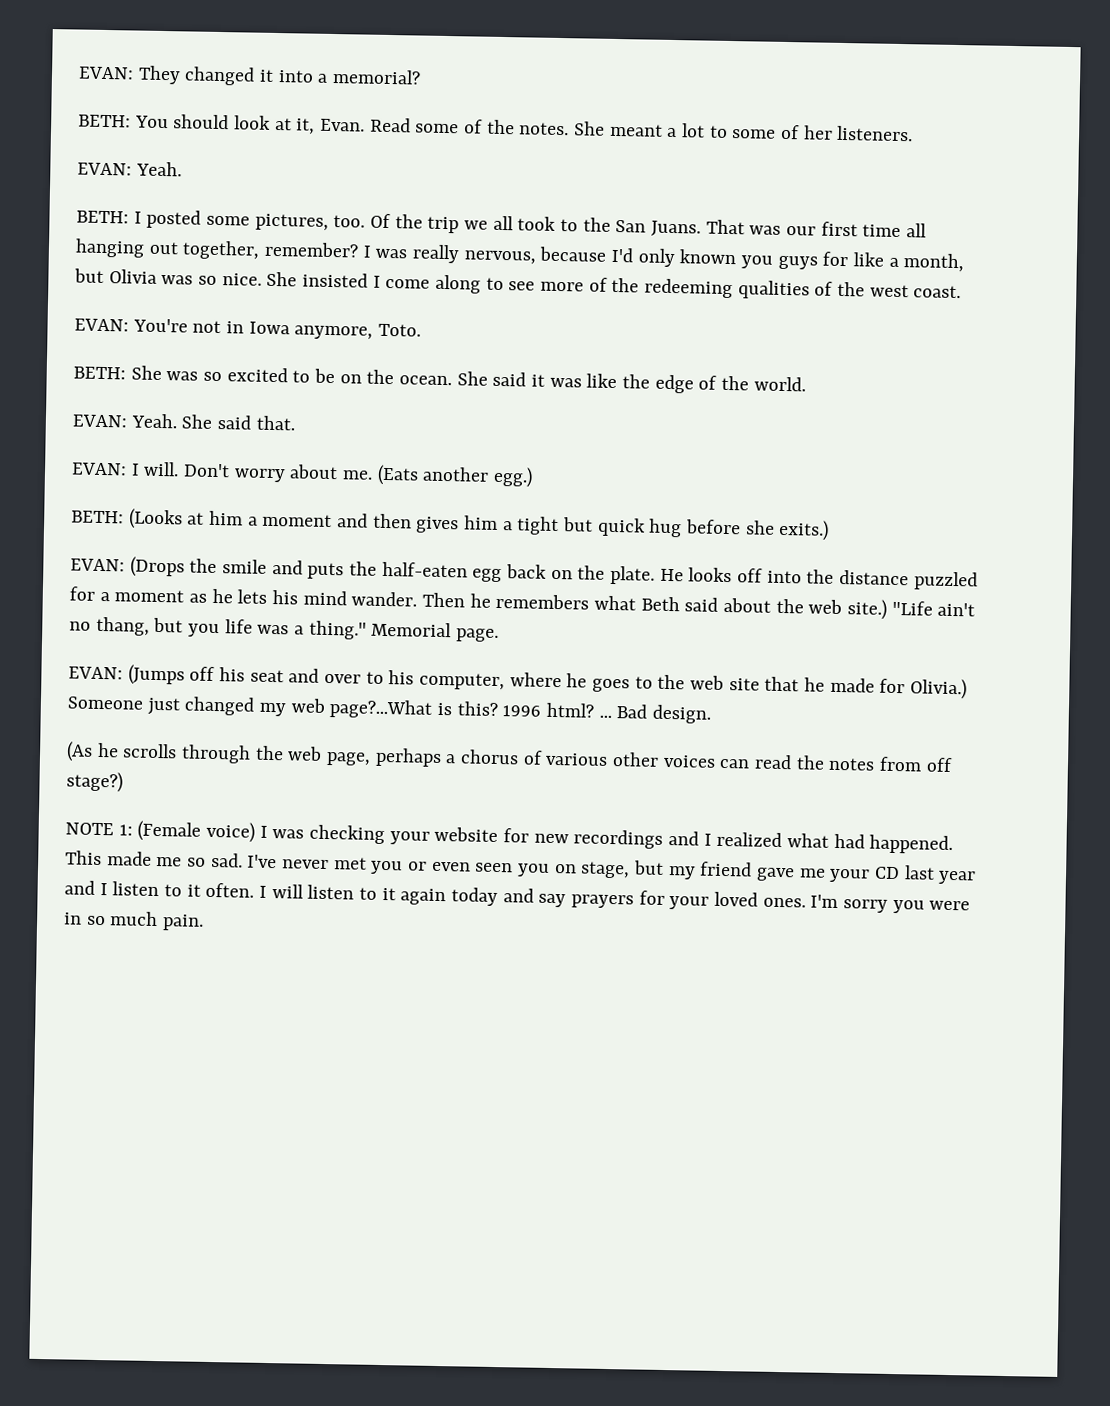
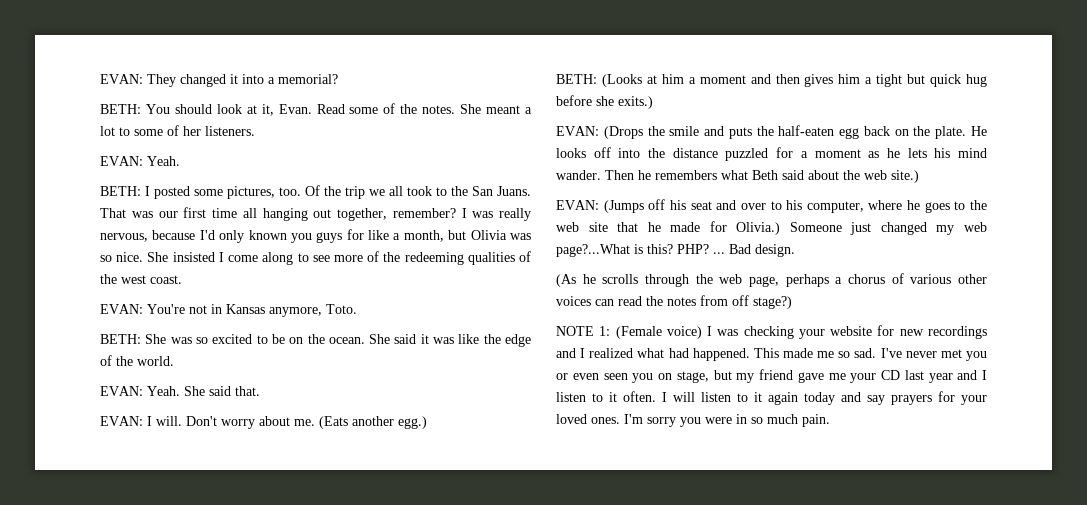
- EVAN: You're not in Iowa anymore, Toto.
+ EVAN: You're not in Kansas anymore, Toto.
- "Life ain't no thang, but you life was a thing." Memorial page.
- 1996 html? ...
+ PHP? ...

